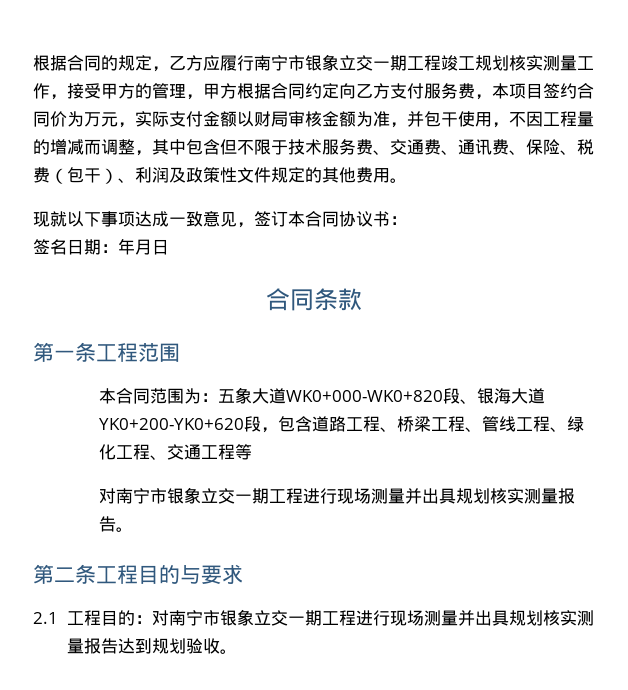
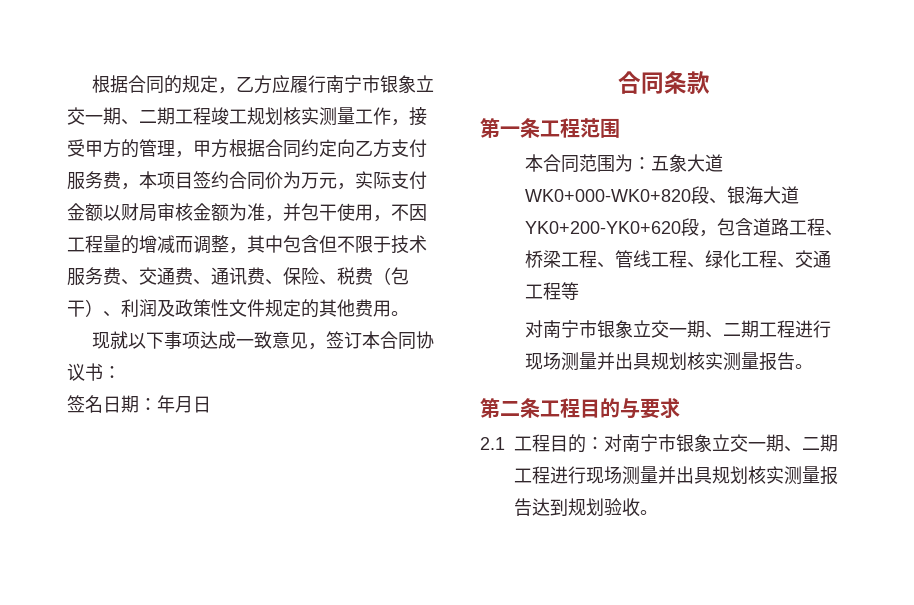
- 根据合同的规定，乙方应履行南宁市银象立交一期工程竣工规划核实测量工作，接受甲方的管理，甲方根据合同约定向乙方支付服务费，本项目签约合同价为万元，实际支付金额以财局审核金额为准，并包干使用，不因工程量的增减而调整，其中包含但不限于技术服务费、交通费、通讯费、保险、税费（包干）、利润及政策性文件规定的其他费用。
+ 根据合同的规定，乙方应履行南宁市银象立交一期、二期工程竣工规划核实测量工作，接受甲方的管理，甲方根据合同约定向乙方支付服务费，本项目签约合同价为万元，实际支付金额以财局审核金额为准，并包干使用，不因工程量的增减而调整，其中包含但不限于技术服务费、交通费、通讯费、保险、税费（包干）、利润及政策性文件规定的其他费用。
- 对南宁市银象立交一期工程进行现场测量并出具规划核实测量报告。
+ 对南宁市银象立交一期、二期工程进行现场测量并出具规划核实测量报告。
- 2.1工程目的：对南宁市银象立交一期工程进行现场测量并出具规划核实测量报告达到规划验收。
+ 2.1工程目的：对南宁市银象立交一期、二期工程进行现场测量并出具规划核实测量报告达到规划验收。

